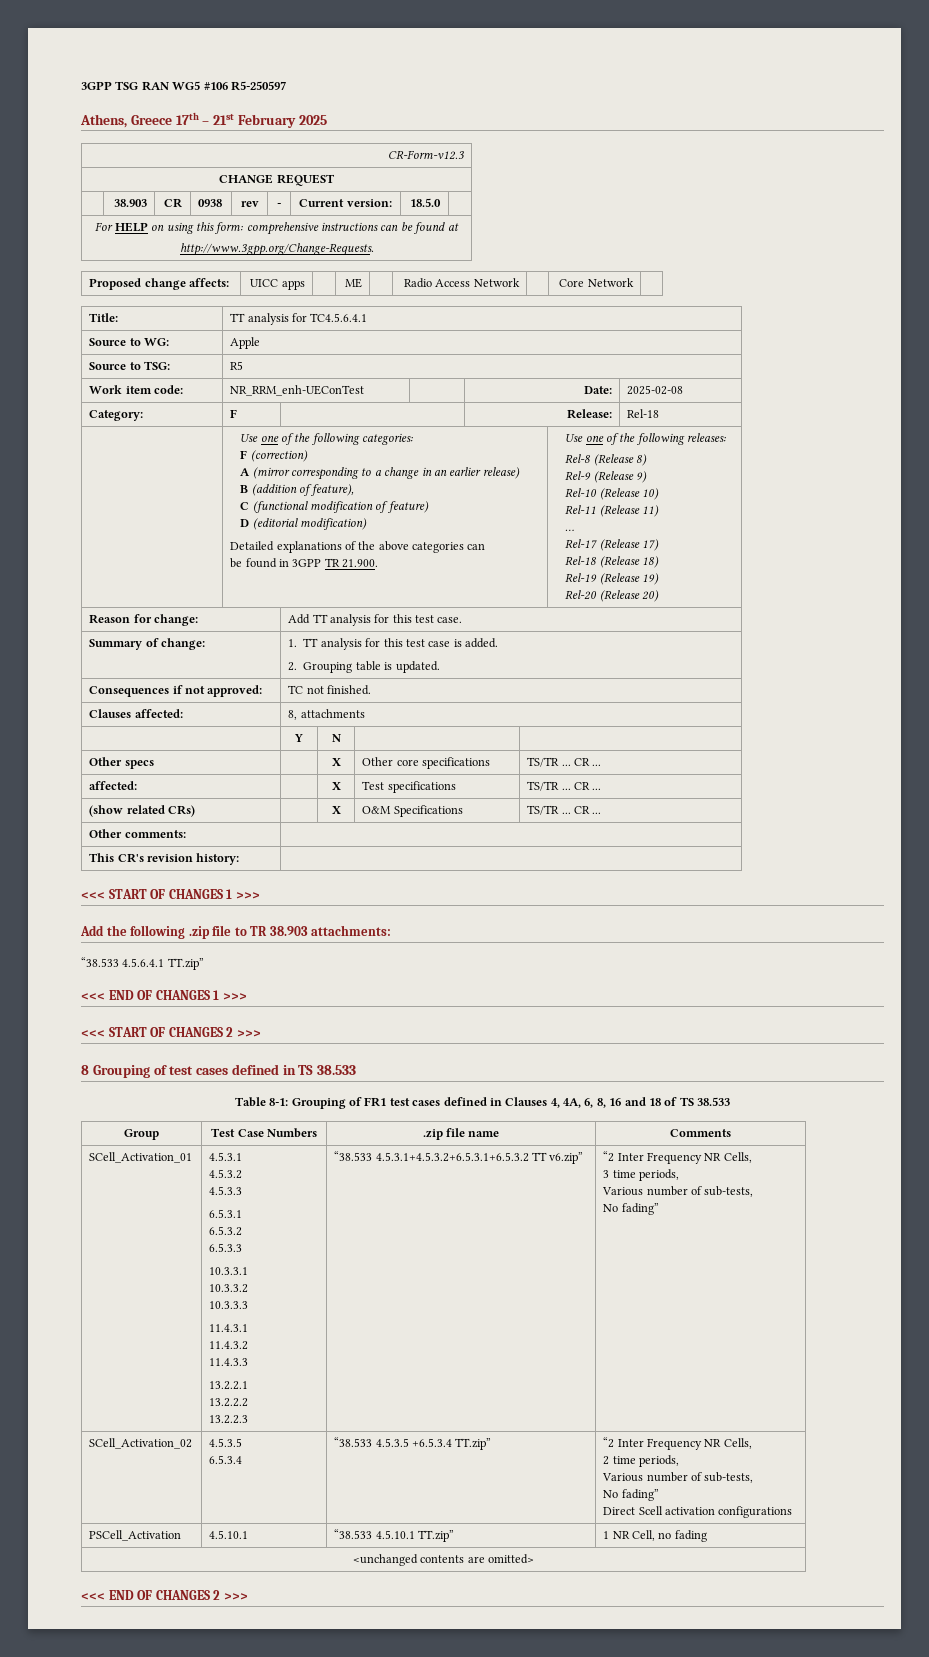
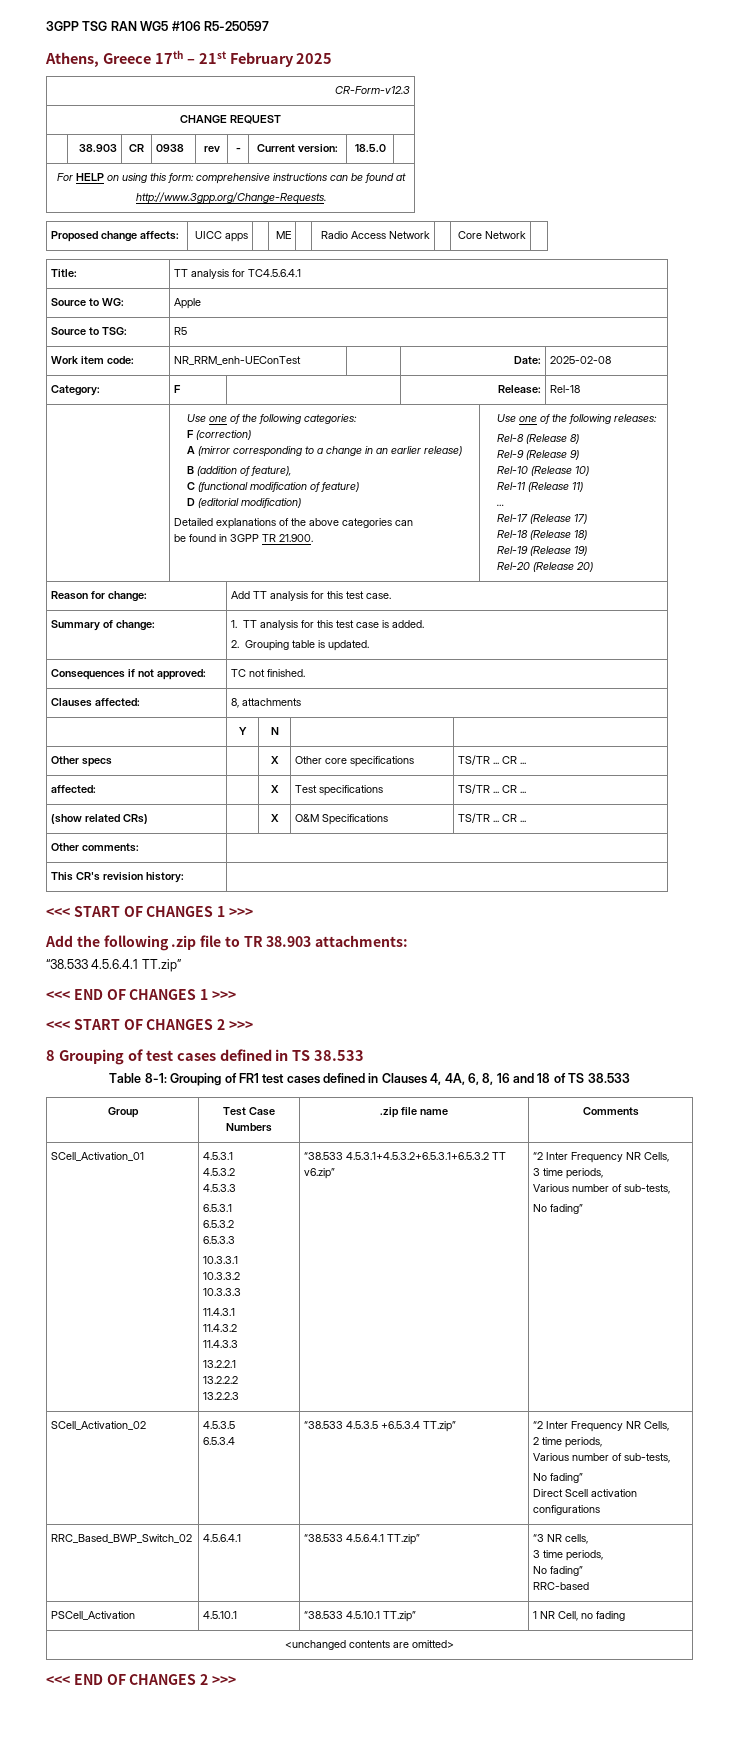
+ RRC_Based_BWP_Switch_02 | 4.5.6.4.1 | “38.533 4.5.6.4.1 TT.zip” | “3 NR cells,
+ 3 time periods,
+ No fading”
+ RRC-based

